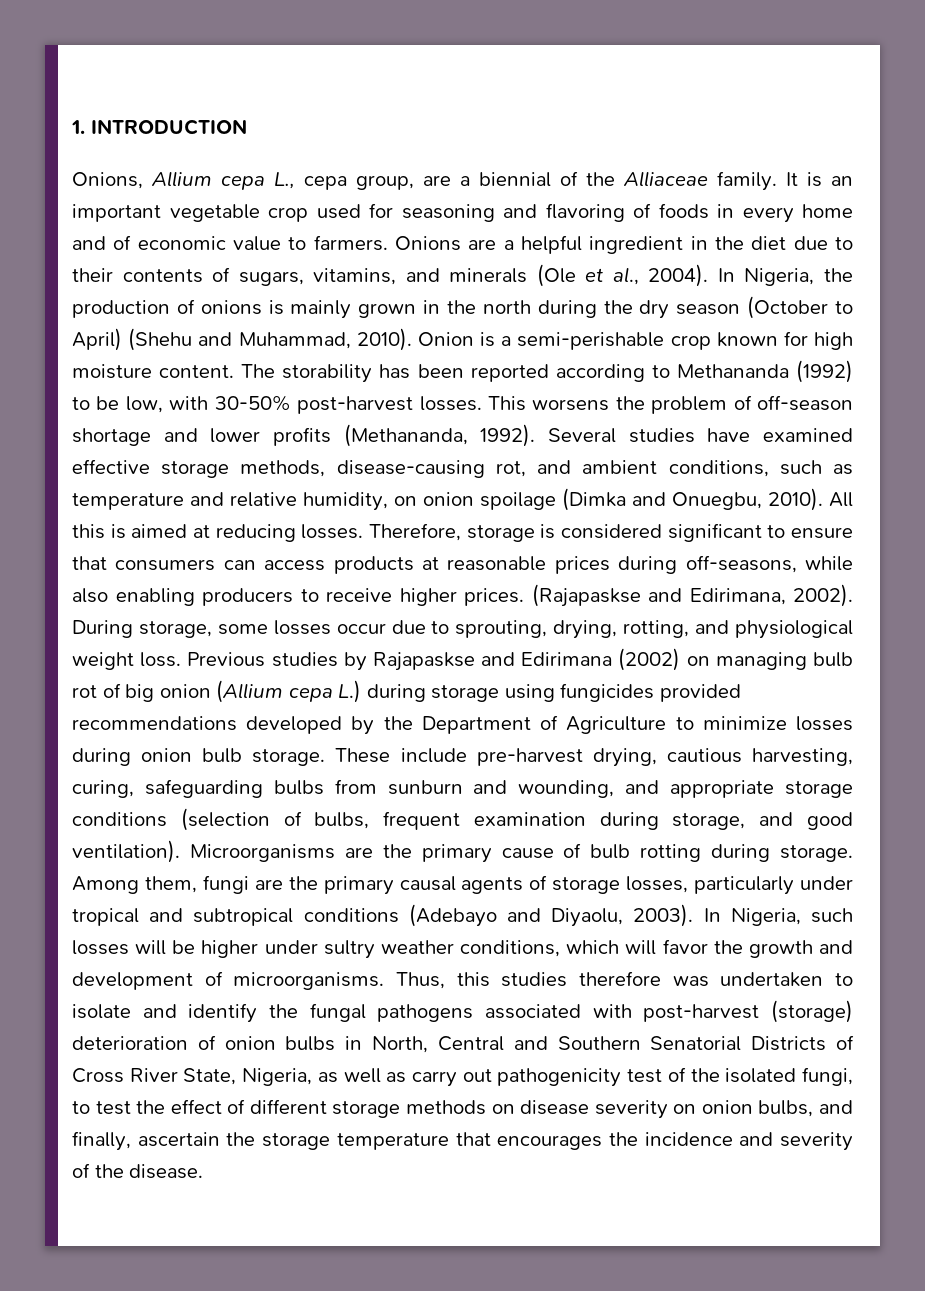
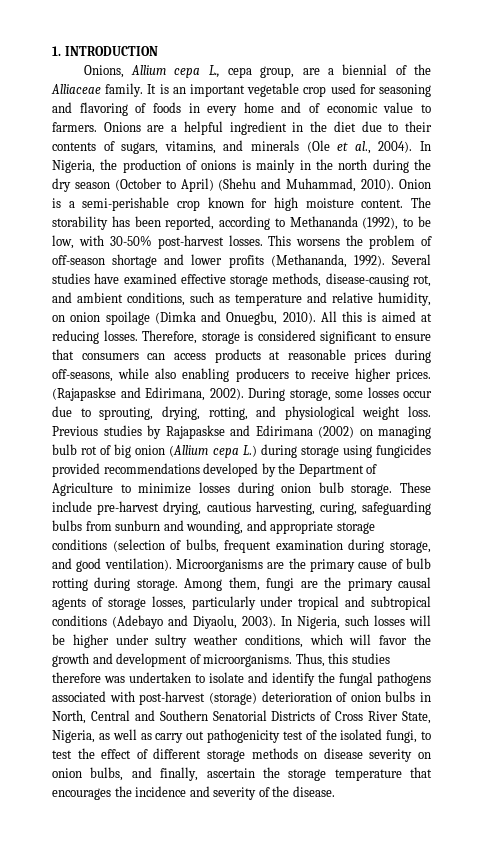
- In Nigeria, the production of onions is mainly grown in the north during the dry season (October to April) (Shehu and Muhammad, 2010).
+ In Nigeria, the production of onions is mainly in the north during the dry season (October to April) (Shehu and Muhammad, 2010).
- The storability has been reported according to Methananda (1992) to be low, with 30-50% post-harvest losses.
+ The storability has been reported, according to Methananda (1992), to be low, with 30-50% post-harvest losses.

